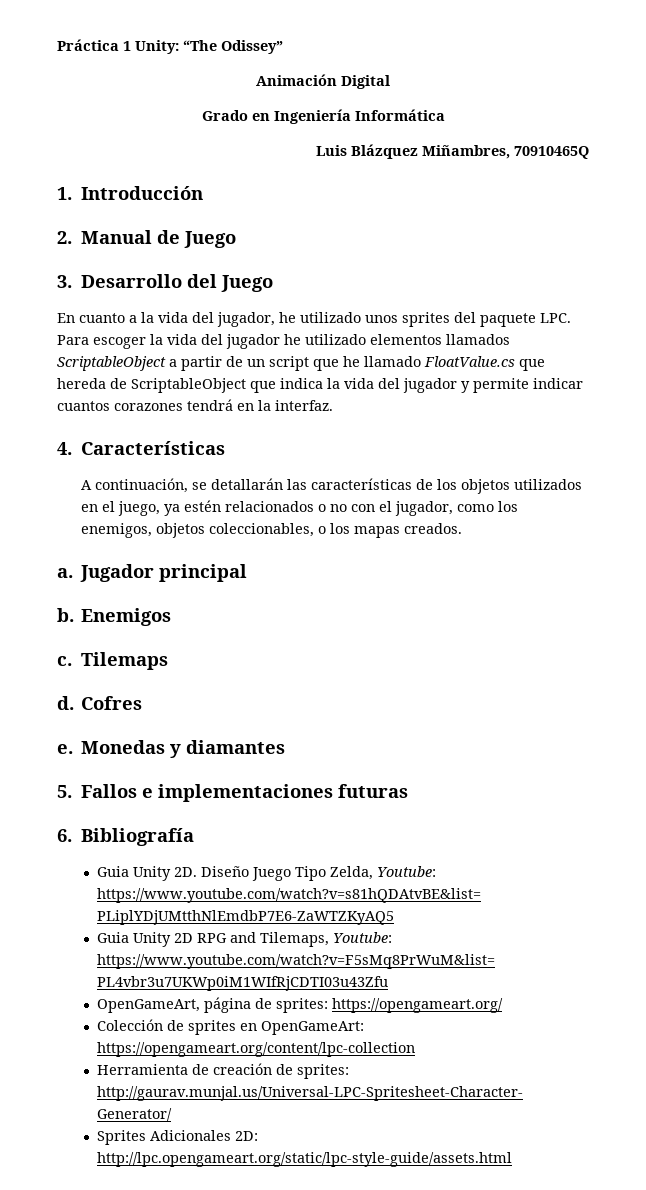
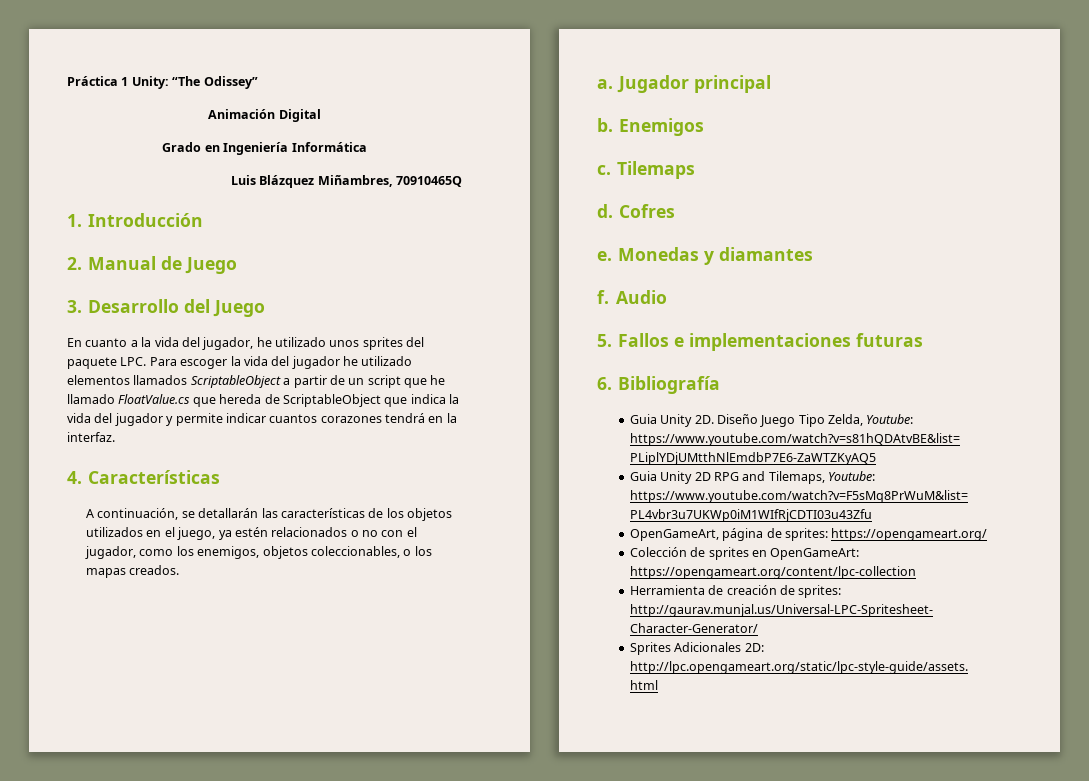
+ f. Audio

